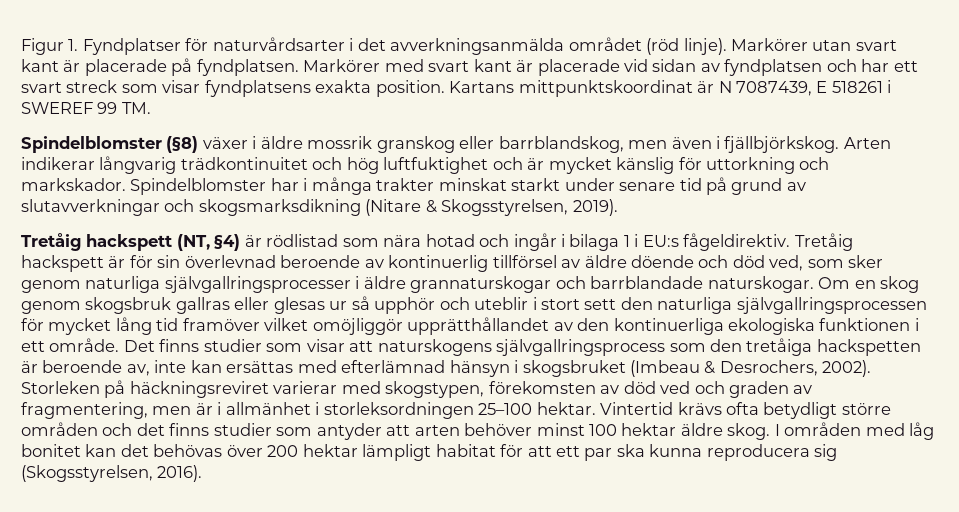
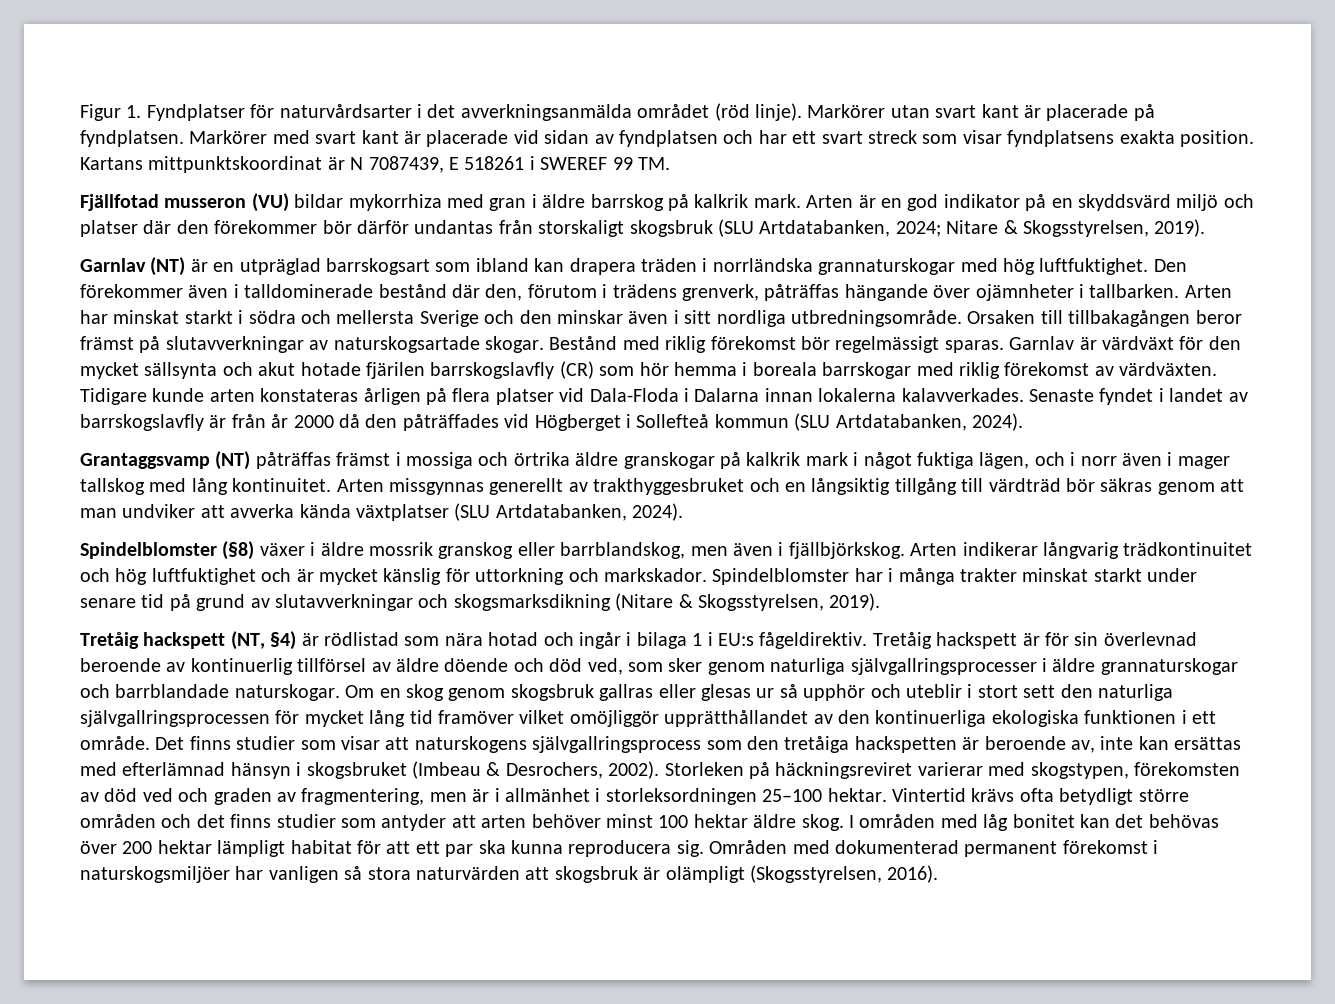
+ Fjällfotad musseron (VU) bildar mykorrhiza med gran i äldre barrskog på kalkrik mark. Arten är en god indikator på en skyddsvärd miljö och platser där den förekommer bör därför undantas från storskaligt skogsbruk (SLU Artdatabanken, 2024; Nitare & Skogsstyrelsen, 2019).
+ Garnlav (NT) är en utpräglad barrskogsart som ibland kan drapera träden i norrländska grannaturskogar med hög luftfuktighet. Den förekommer även i talldominerade bestånd där den, förutom i trädens grenverk, påträffas hängande över ojämnheter i tallbarken. Arten har minskat starkt i södra och mellersta Sverige och den minskar även i sitt nordliga utbredningsområde. Orsaken till tillbakagången beror främst på slutavverkningar av naturskogsartade skogar. Bestånd med riklig förekomst bör regelmässigt sparas. Garnlav är värdväxt för den mycket sällsynta och akut hotade fjärilen barrskogslavfly (CR) som hör hemma i boreala barrskogar med riklig förekomst av värdväxten. Tidigare kunde arten konstateras årligen på flera platser vid Dala-Floda i Dalarna innan lokalerna kalavverkades. Senaste fyndet i landet av barrskogslavfly är från år 2000 då den påträffades vid Högberget i Sollefteå kommun (SLU Artdatabanken, 2024).
+ Grantaggsvamp (NT) påträffas främst i mossiga och örtrika äldre granskogar på kalkrik mark i något fuktiga lägen, och i norr även i mager tallskog med lång kontinuitet. Arten missgynnas generellt av trakthyggesbruket och en långsiktig tillgång till värdträd bör säkras genom att man undviker att avverka kända växtplatser (SLU Artdatabanken, 2024).
- I områden med låg bonitet kan det behövas över 200 hektar lämpligt habitat för att ett par ska kunna reproducera sig (Skogsstyrelsen, 2016).
+ I områden med låg bonitet kan det behövas över 200 hektar lämpligt habitat för att ett par ska kunna reproducera sig. Områden med dokumenterad permanent förekomst i naturskogsmiljöer har vanligen så stora naturvärden att skogsbruk är olämpligt (Skogsstyrelsen, 2016).

